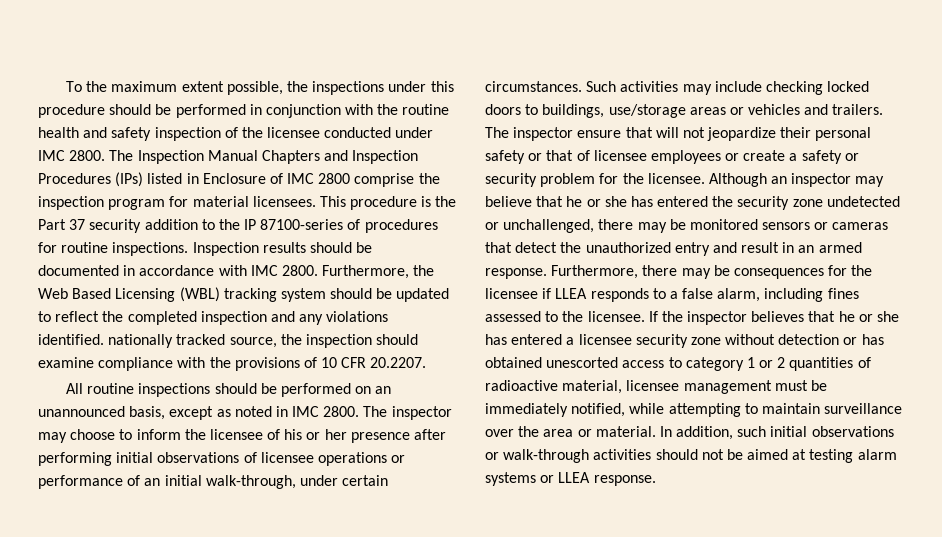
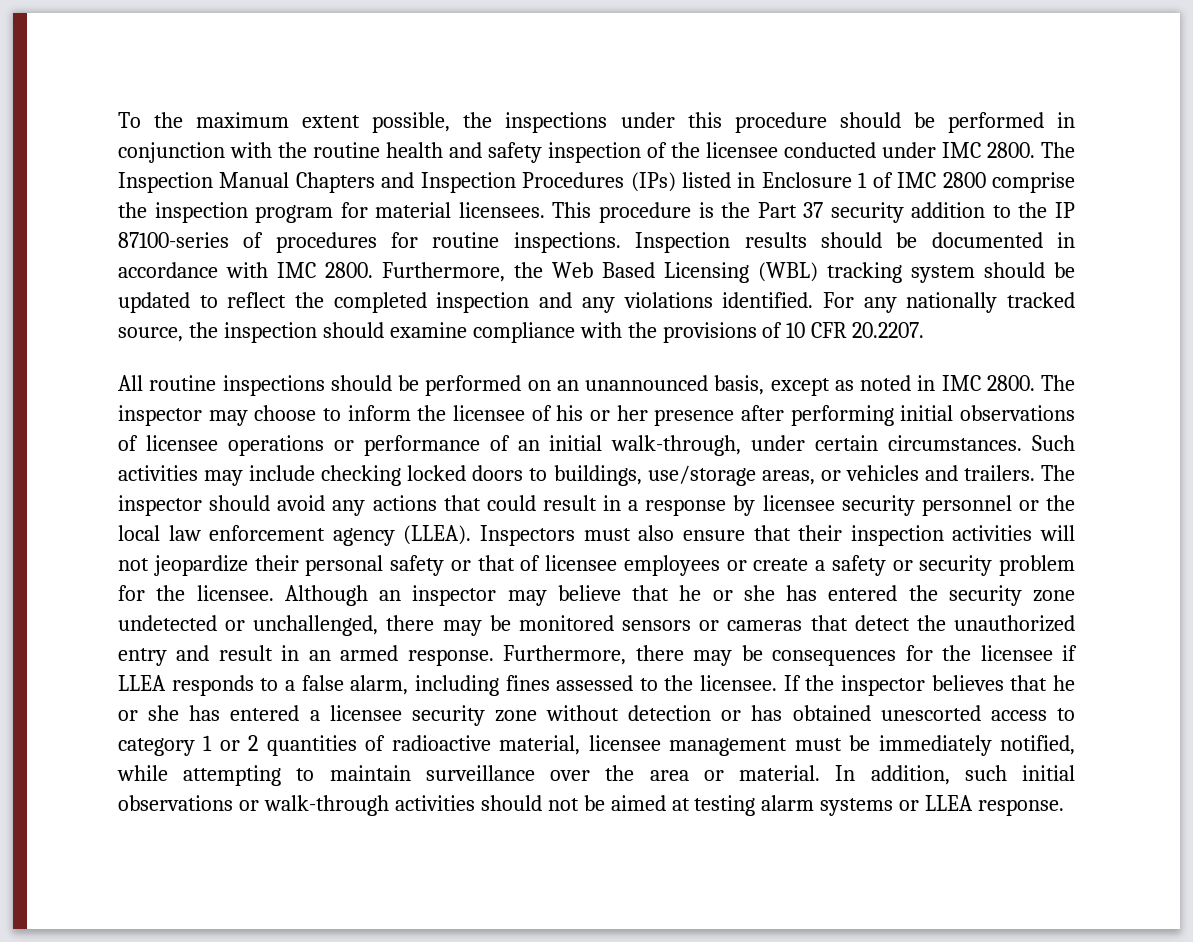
- The Inspection Manual Chapters and Inspection Procedures (IPs) listed in Enclosure of IMC 2800 comprise the inspection program for material licensees.
+ The Inspection Manual Chapters and Inspection Procedures (IPs) listed in Enclosure 1 of IMC 2800 comprise the inspection program for material licensees.
- Furthermore, the Web Based Licensing (WBL) tracking system should be updated to reflect the completed inspection and any violations identified. nationally tracked source, the inspection should examine compliance with the provisions of 10 CFR 20.2207.
+ Furthermore, the Web Based Licensing (WBL) tracking system should be updated to reflect the completed inspection and any violations identified. For any nationally tracked source, the inspection should examine compliance with the provisions of 10 CFR 20.2207.
- Such activities may include checking locked doors to buildings, use/storage areas or vehicles and trailers.
+ Such activities may include checking locked doors to buildings, use/storage areas, or vehicles and trailers.
- The inspector ensure that will not jeopardize their personal safety or that of licensee employees or create a safety or security problem for the licensee.
+ The inspector should avoid any actions that could result in a response by licensee security personnel or the local law enforcement agency (LLEA). Inspectors must also ensure that their inspection activities will not jeopardize their personal safety or that of licensee employees or create a safety or security problem for the licensee.

